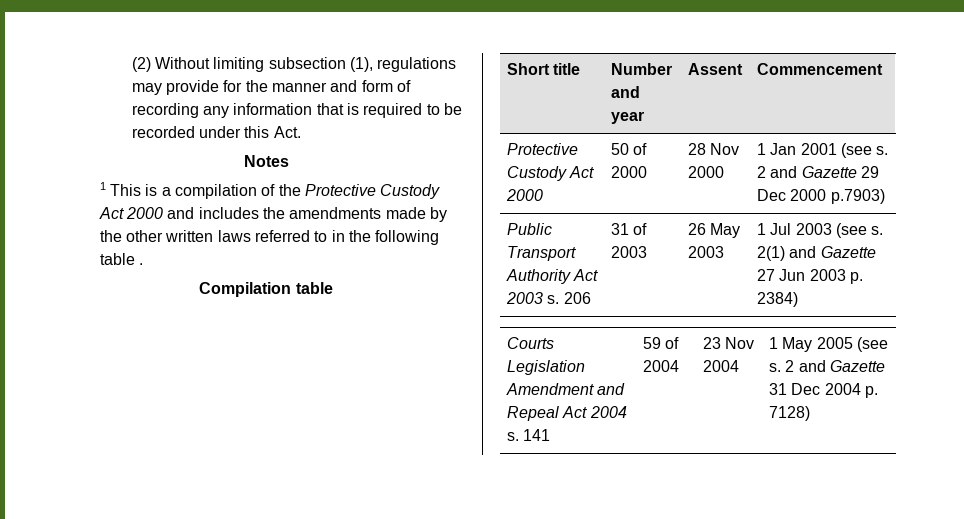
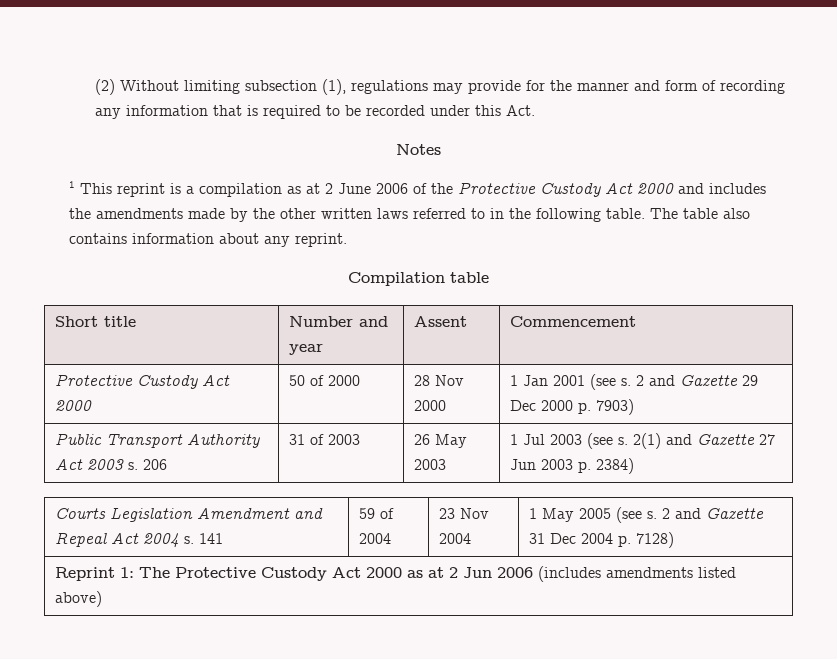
- 1 This is a compilation of the Protective Custody Act 2000 and includes the amendments made by the other written laws referred to in the following table .
+ 1 This reprint is a compilation as at 2 June 2006 of the Protective Custody Act 2000 and includes the amendments made by the other written laws referred to in the following table. The table also contains information about any reprint.
- Protective Custody Act 2000 | 50 of 2000 | 28 Nov 2000 | 1 Jan 2001 (see s. 2 and Gazette 29 Dec 2000 p.7903)
+ Protective Custody Act 2000 | 50 of 2000 | 28 Nov 2000 | 1 Jan 2001 (see s. 2 and Gazette 29 Dec 2000 p. 7903)
+ Reprint 1: The Protective Custody Act 2000 as at 2 Jun 2006 (includes amendments listed above)

